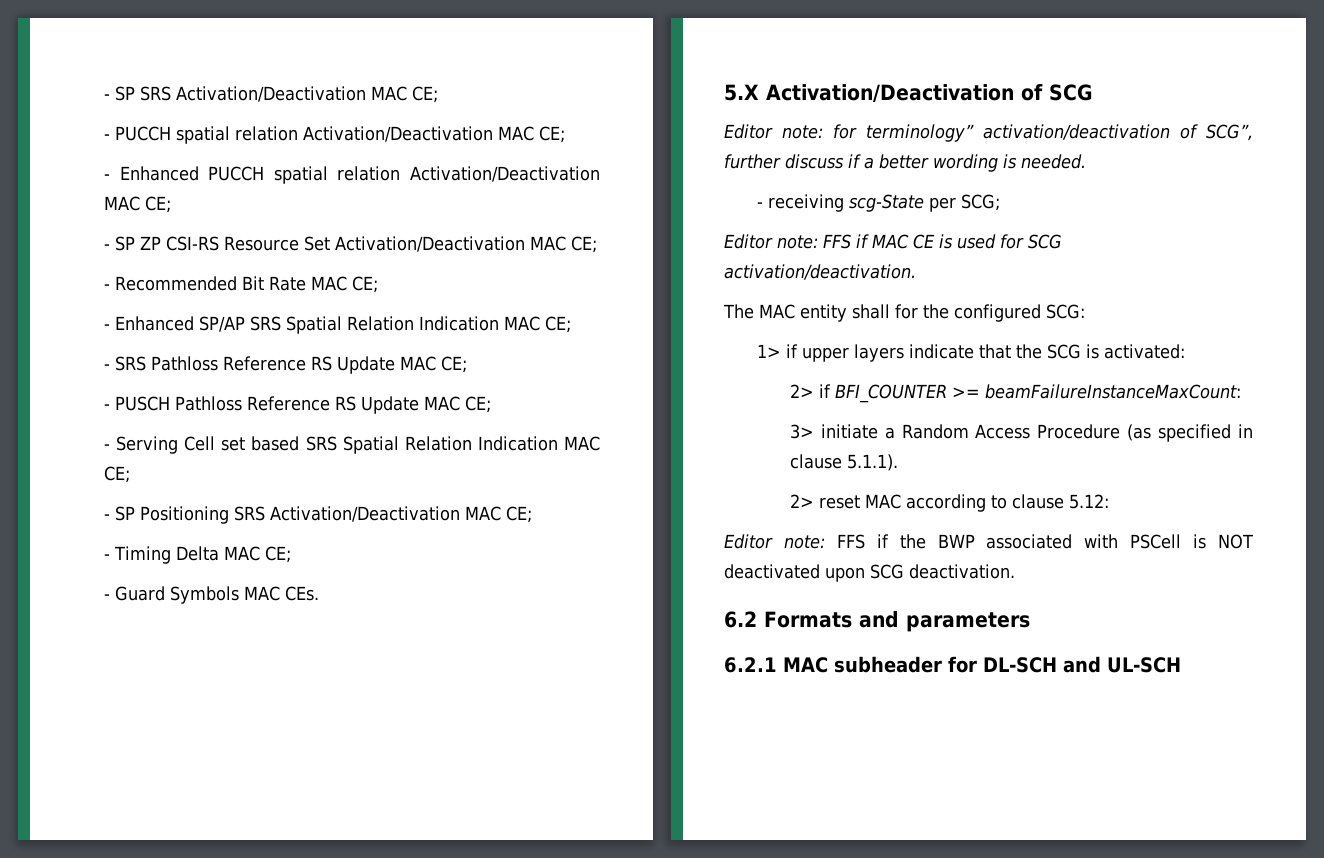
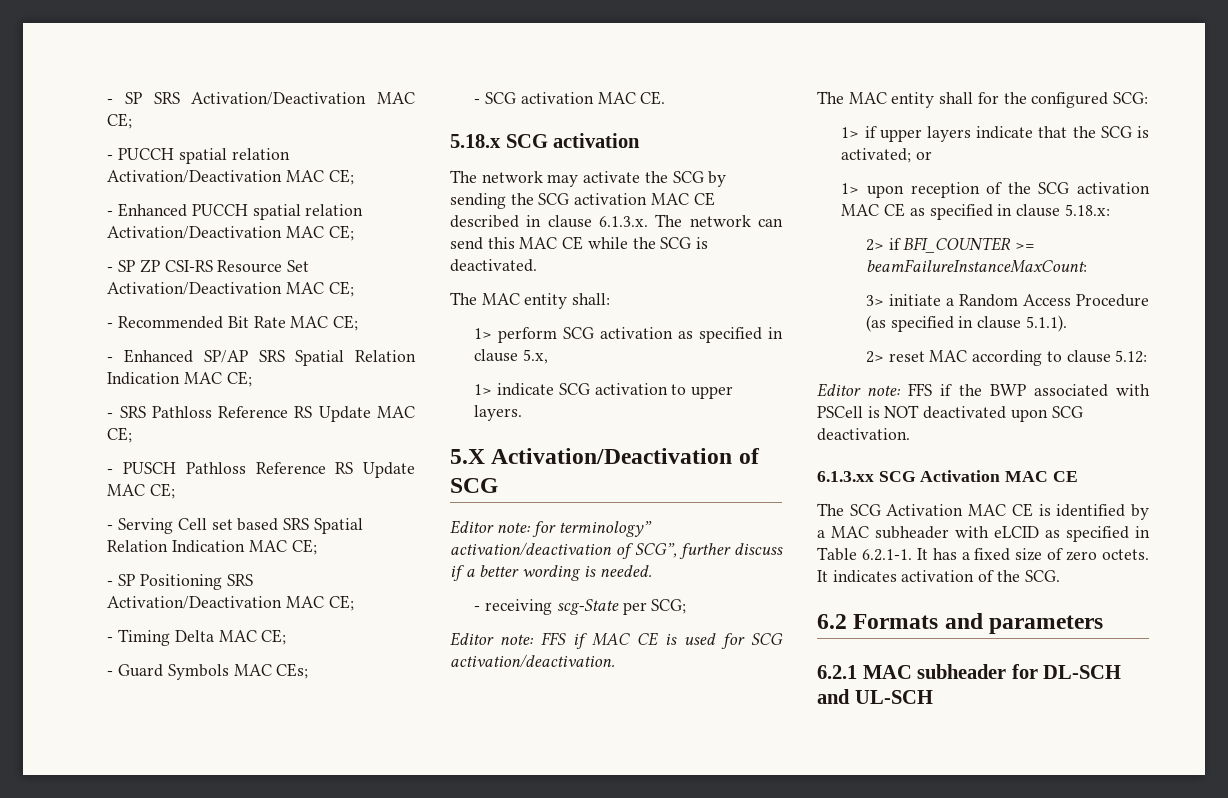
- - Guard Symbols MAC CEs.
+ - Guard Symbols MAC CEs;
+ - SCG activation MAC CE.
+ 5.18.x SCG activation
+ The network may activate the SCG by sending the SCG activation MAC CE described in clause 6.1.3.x. The network can send this MAC CE while the SCG is deactivated.
+ The MAC entity shall:
+ 1> perform SCG activation as specified in clause 5.x,
+ 1> indicate SCG activation to upper layers.
- 1> if upper layers indicate that the SCG is activated:
+ 1> if upper layers indicate that the SCG is activated; or
+ 1> upon reception of the SCG activation MAC CE as specified in clause 5.18.x:
+ 6.1.3.xx SCG Activation MAC CE
+ The SCG Activation MAC CE is identified by a MAC subheader with eLCID as specified in Table 6.2.1-1. It has a fixed size of zero octets. It indicates activation of the SCG.

